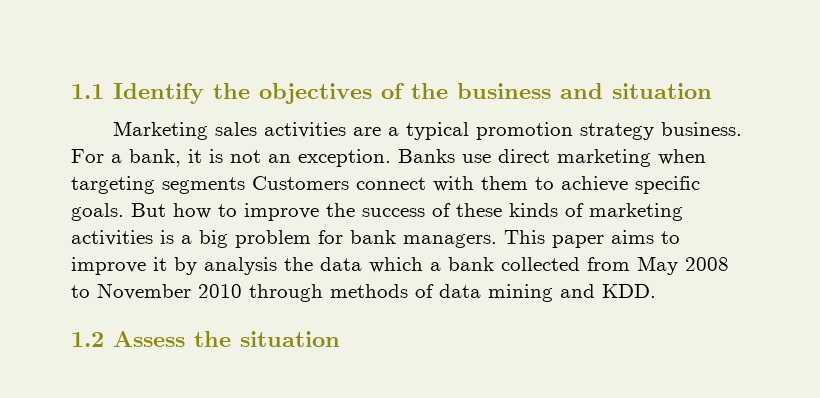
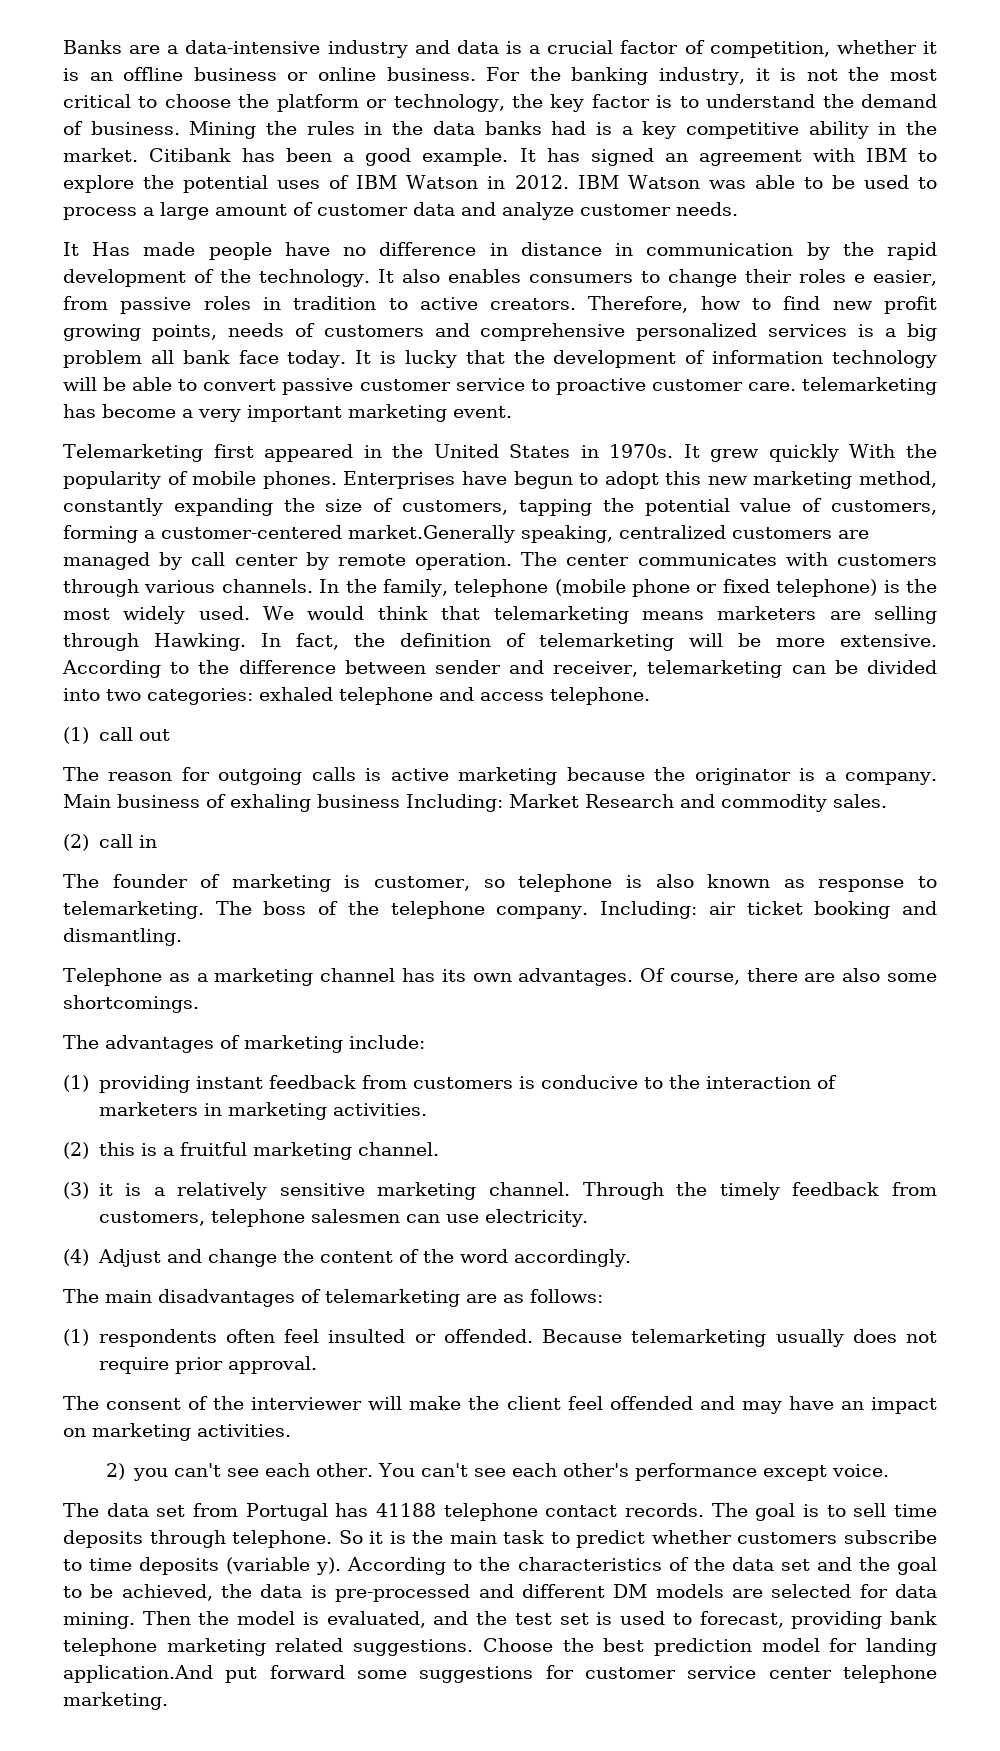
- 1.1 Identify the objectives of the business and situation
- Marketing sales activities are a typical promotion strategy business. For a bank, it is not an exception. Banks use direct marketing when targeting segments Customers connect with them to achieve specific goals. But how to improve the success of these kinds of marketing activities is a big problem for bank managers. This paper aims to improve it by analysis the data which a bank collected from May 2008 to November 2010 through methods of data mining and KDD.
- 1.2 Assess the situation
+ Banks are a data-intensive industry and data is a crucial factor of competition, whether it is an offline business or online business. For the banking industry, it is not the most critical to choose the platform or technology, the key factor is to understand the demand of business. Mining the rules in the data banks had is a key competitive ability in the market. Citibank has been a good example. It has signed an agreement with IBM to explore the potential uses of IBM Watson in 2012. IBM Watson was able to be used to process a large amount of customer data and analyze customer needs.
+ It Has made people have no difference in distance in communication by the rapid development of the technology. It also enables consumers to change their roles e easier, from passive roles in tradition to active creators. Therefore, how to find new profit growing points, needs of customers and comprehensive personalized services is a big problem all bank face today. It is lucky that the development of information technology will be able to convert passive customer service to proactive customer care. telemarketing has become a very important marketing event.
+ Telemarketing first appeared in the United States in 1970s. It grew quickly With the popularity of mobile phones. Enterprises have begun to adopt this new marketing method, constantly expanding the size of customers, tapping the potential value of customers, forming a customer-centered market.Generally speaking, centralized customers are managed by call center by remote operation. The center communicates with customers through various channels. In the family, telephone (mobile phone or fixed telephone) is the most widely used. We would think that telemarketing means marketers are selling through Hawking. In fact, the definition of telemarketing will be more extensive. According to the difference between sender and receiver, telemarketing can be divided into two categories: exhaled telephone and access telephone.
+ (1) call out
+ The reason for outgoing calls is active marketing because the originator is a company. Main business of exhaling business Including: Market Research and commodity sales.
+ (2) call in
+ The founder of marketing is customer, so telephone is also known as response to telemarketing. The boss of the telephone company. Including: air ticket booking and dismantling.
+ Telephone as a marketing channel has its own advantages. Of course, there are also some shortcomings.
+ The advantages of marketing include:
+ (1) providing instant feedback from customers is conducive to the interaction of marketers in marketing activities.
+ (2) this is a fruitful marketing channel.
+ (3) it is a relatively sensitive marketing channel. Through the timely feedback from customers, telephone salesmen can use electricity.
+ (4) Adjust and change the content of the word accordingly.
+ The main disadvantages of telemarketing are as follows:
+ (1) respondents often feel insulted or offended. Because telemarketing usually does not require prior approval.
+ The consent of the interviewer will make the client feel offended and may have an impact on marketing activities.
+ 2) you can't see each other. You can't see each other's performance except voice.
+ The data set from Portugal has 41188 telephone contact records. The goal is to sell time deposits through telephone. So it is the main task to predict whether customers subscribe to time deposits (variable y). According to the characteristics of the data set and the goal to be achieved, the data is pre-processed and different DM models are selected for data mining. Then the model is evaluated, and the test set is used to forecast, providing bank telephone marketing related suggestions. Choose the best prediction model for landing application.And put forward some suggestions for customer service center telephone marketing.

